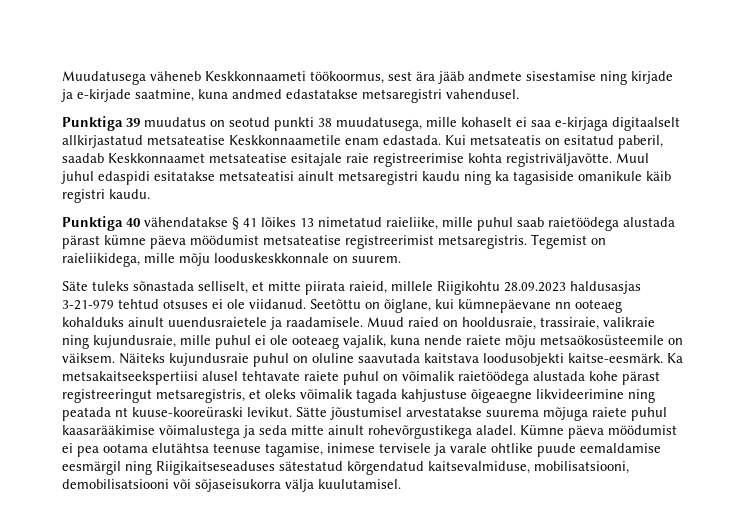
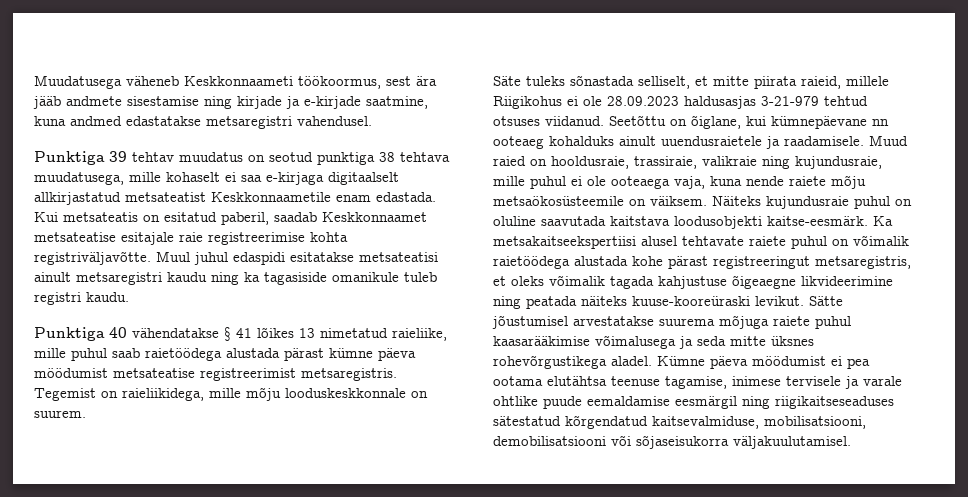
- Punktiga 39 muudatus on seotud punkti 38 muudatusega, mille kohaselt ei saa e-kirjaga digitaalselt allkirjastatud metsateatise Keskkonnaametile enam edastada.
+ Punktiga 39 tehtav muudatus on seotud punktiga 38 tehtava muudatusega, mille kohaselt ei saa e-kirjaga digitaalselt allkirjastatud metsateatist Keskkonnaametile enam edastada.
- Muul juhul edaspidi esitatakse metsateatisi ainult metsaregistri kaudu ning ka tagasiside omanikule käib registri kaudu.
+ Muul juhul edaspidi esitatakse metsateatisi ainult metsaregistri kaudu ning ka tagasiside omanikule tuleb registri kaudu.
- Säte tuleks sõnastada selliselt, et mitte piirata raieid, millele Riigikohtu 28.09.2023 haldusasjas 3-21-979 tehtud otsuses ei ole viidanud.
+ Säte tuleks sõnastada selliselt, et mitte piirata raieid, millele Riigikohus ei ole 28.09.2023 haldusasjas 3-21-979 tehtud otsuses viidanud.
- Muud raied on hooldusraie, trassiraie, valikraie ning kujundusraie, mille puhul ei ole ooteaeg vajalik, kuna nende raiete mõju metsaökosüsteemile on väiksem.
+ Muud raied on hooldusraie, trassiraie, valikraie ning kujundusraie, mille puhul ei ole ooteaega vaja, kuna nende raiete mõju metsaökosüsteemile on väiksem.
- Ka metsakaitseekspertiisi alusel tehtavate raiete puhul on võimalik raietöödega alustada kohe pärast registreeringut metsaregistris, et oleks võimalik tagada kahjustuse õigeaegne likvideerimine ning peatada nt kuuse-kooreüraski levikut.
+ Ka metsakaitseekspertiisi alusel tehtavate raiete puhul on võimalik raietöödega alustada kohe pärast registreeringut metsaregistris, et oleks võimalik tagada kahjustuse õigeaegne likvideerimine ning peatada näiteks kuuse-kooreüraski levikut.
- Sätte jõustumisel arvestatakse suurema mõjuga raiete puhul kaasarääkimise võimalustega ja seda mitte ainult rohevõrgustikega aladel.
+ Sätte jõustumisel arvestatakse suurema mõjuga raiete puhul kaasarääkimise võimalusega ja seda mitte üksnes rohevõrgustikega aladel.
- Kümne päeva möödumist ei pea ootama elutähtsa teenuse tagamise, inimese tervisele ja varale ohtlike puude eemaldamise eesmärgil ning Riigikaitseseaduses sätestatud kõrgendatud kaitsevalmiduse, mobilisatsiooni, demobilisatsiooni või sõjaseisukorra välja kuulutamisel.
+ Kümne päeva möödumist ei pea ootama elutähtsa teenuse tagamise, inimese tervisele ja varale ohtlike puude eemaldamise eesmärgil ning riigikaitseseaduses sätestatud kõrgendatud kaitsevalmiduse, mobilisatsiooni, demobilisatsiooni või sõjaseisukorra väljakuulutamisel.

